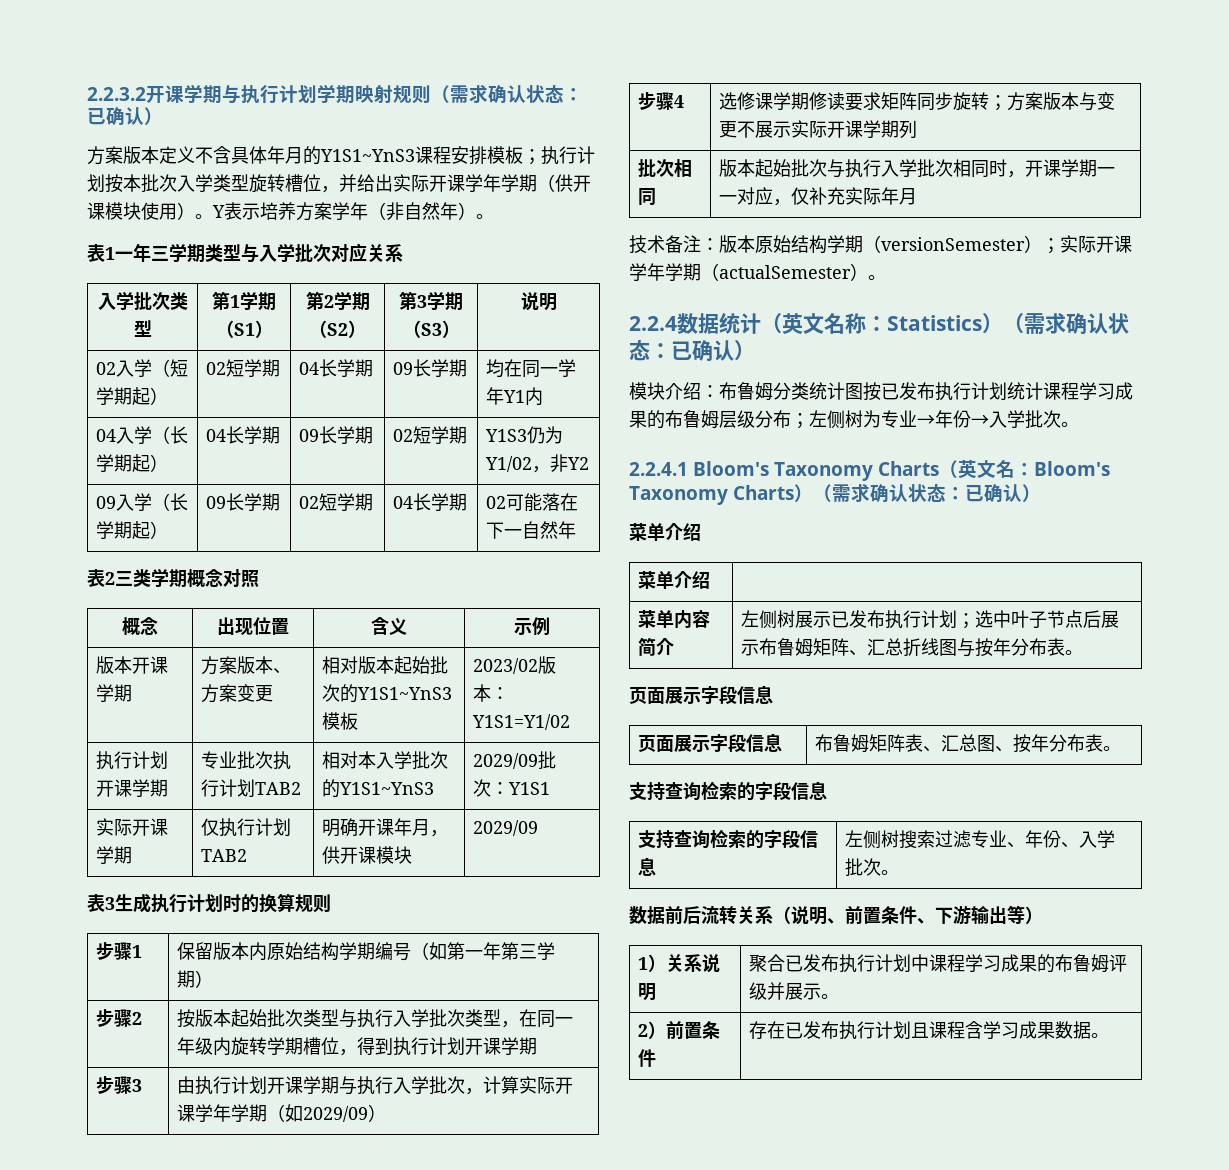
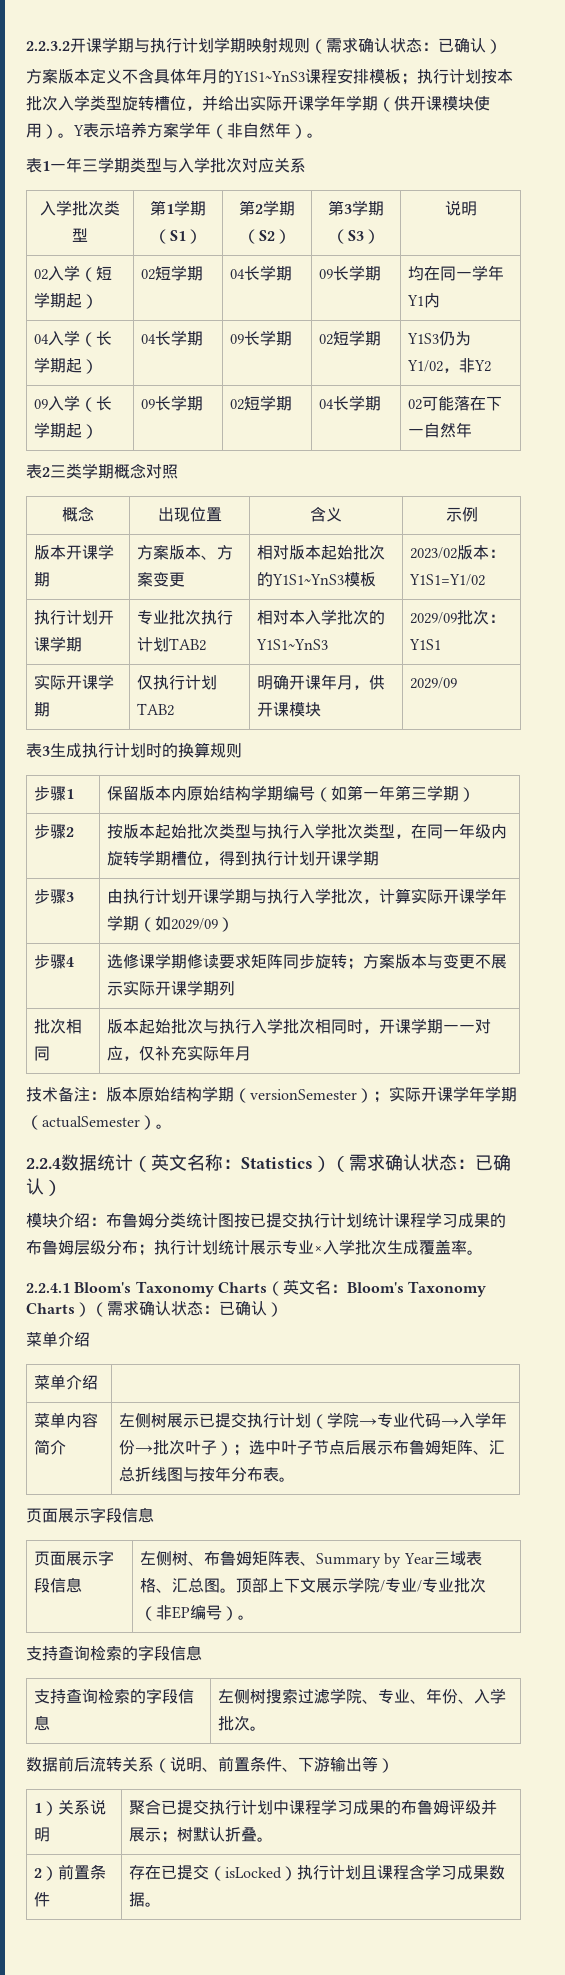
- 模块介绍：布鲁姆分类统计图按已发布执行计划统计课程学习成果的布鲁姆层级分布；左侧树为专业→年份→入学批次。
+ 模块介绍：布鲁姆分类统计图按已提交执行计划统计课程学习成果的布鲁姆层级分布；执行计划统计展示专业×入学批次生成覆盖率。
- 菜单内容简介 | 左侧树展示已发布执行计划；选中叶子节点后展示布鲁姆矩阵、汇总折线图与按年分布表。
+ 菜单内容简介 | 左侧树展示已提交执行计划（学院→专业代码→入学年份→批次叶子）；选中叶子节点后展示布鲁姆矩阵、汇总折线图与按年分布表。
- 页面展示字段信息 | 布鲁姆矩阵表、汇总图、按年分布表。
+ 页面展示字段信息 | 左侧树、布鲁姆矩阵表、Summary by Year三域表格、汇总图。顶部上下文展示学院/专业/专业批次（非EP编号）。
- 支持查询检索的字段信息 | 左侧树搜索过滤专业、年份、入学批次。
+ 支持查询检索的字段信息 | 左侧树搜索过滤学院、专业、年份、入学批次。
- 1）关系说明 | 聚合已发布执行计划中课程学习成果的布鲁姆评级并展示。
+ 1）关系说明 | 聚合已提交执行计划中课程学习成果的布鲁姆评级并展示；树默认折叠。
- 2）前置条件 | 存在已发布执行计划且课程含学习成果数据。
+ 2）前置条件 | 存在已提交（isLocked）执行计划且课程含学习成果数据。

